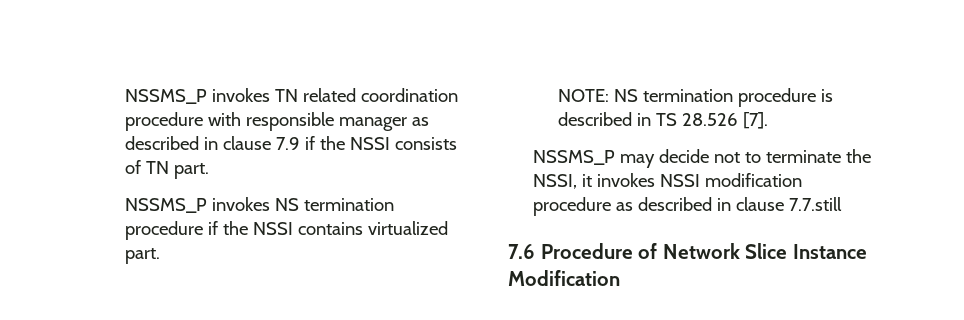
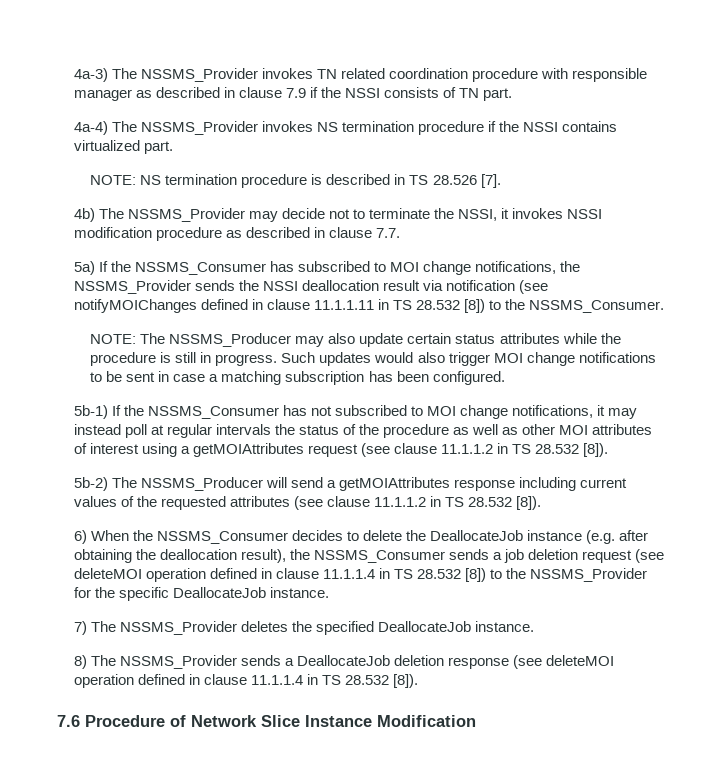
- NSSMS_P invokes TN related coordination procedure with responsible manager as described in clause 7.9 if the NSSI consists of TN part.
+ 4a-3) The NSSMS_Provider invokes TN related coordination procedure with responsible manager as described in clause 7.9 if the NSSI consists of TN part.
- NSSMS_P invokes NS termination procedure if the NSSI contains virtualized part.
+ 4a-4) The NSSMS_Provider invokes NS termination procedure if the NSSI contains virtualized part.
- NSSMS_P may decide not to terminate the NSSI, it invokes NSSI modification procedure as described in clause 7.7.still
+ 4b) The NSSMS_Provider may decide not to terminate the NSSI, it invokes NSSI modification procedure as described in clause 7.7.
+ 5a) If the NSSMS_Consumer has subscribed to MOI change notifications, the NSSMS_Provider sends the NSSI deallocation result via notification (see notifyMOIChanges defined in clause 11.1.1.11 in TS 28.532 [8]) to the NSSMS_Consumer.
+ NOTE: The NSSMS_Producer may also update certain status attributes while the procedure is still in progress. Such updates would also trigger MOI change notifications to be sent in case a matching subscription has been configured.
+ 5b-1) If the NSSMS_Consumer has not subscribed to MOI change notifications, it may instead poll at regular intervals the status of the procedure as well as other MOI attributes of interest using a getMOIAttributes request (see clause 11.1.1.2 in TS 28.532 [8]).
+ 5b-2) The NSSMS_Producer will send a getMOIAttributes response including current values of the requested attributes (see clause 11.1.1.2 in TS 28.532 [8]).
+ 6) When the NSSMS_Consumer decides to delete the DeallocateJob instance (e.g. after obtaining the deallocation result), the NSSMS_Consumer sends a job deletion request (see deleteMOI operation defined in clause 11.1.1.4 in TS 28.532 [8]) to the NSSMS_Provider for the specific DeallocateJob instance.
+ 7) The NSSMS_Provider deletes the specified DeallocateJob instance.
+ 8) The NSSMS_Provider sends a DeallocateJob deletion response (see deleteMOI operation defined in clause 11.1.1.4 in TS 28.532 [8]).

